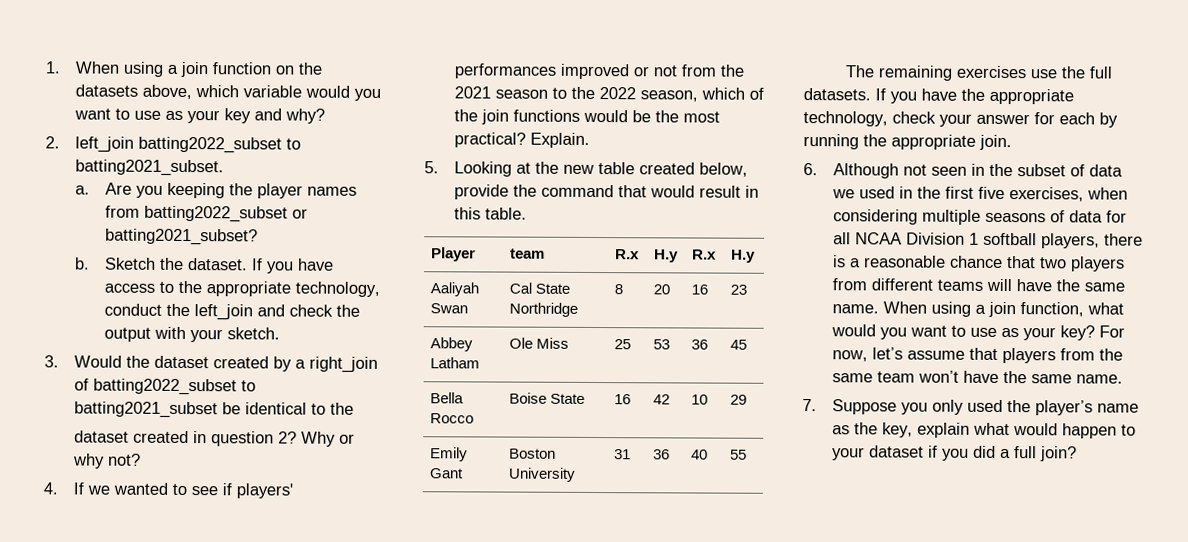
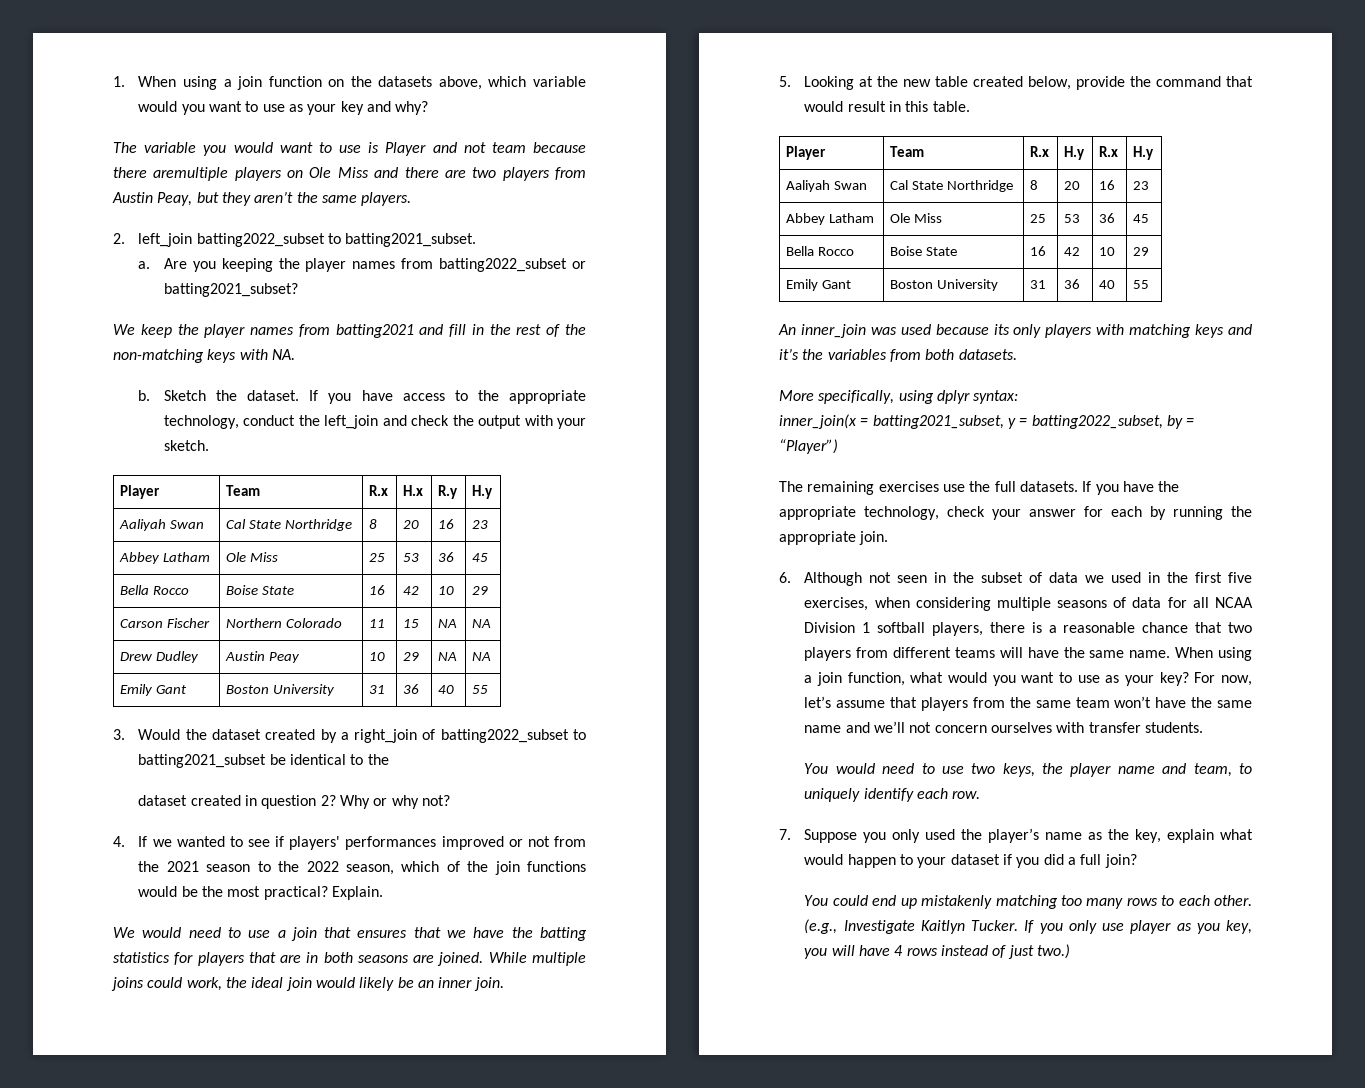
+ The variable you would want to use is Player and not team because there aremultiple players on Ole Miss and there are two players from Austin Peay, but they aren’t the same players.
+ We keep the player names from batting2021 and fill in the rest of the non-matching keys with NA.
+ Player | Team | R.x | H.x | R.y | H.y
+ Aaliyah Swan | Cal State Northridge | 8 | 20 | 16 | 23
+ Abbey Latham | Ole Miss | 25 | 53 | 36 | 45
+ Bella Rocco | Boise State | 16 | 42 | 10 | 29
+ Carson Fischer | Northern Colorado | 11 | 15 | NA | NA
+ Drew Dudley | Austin Peay | 10 | 29 | NA | NA
+ Emily Gant | Boston University | 31 | 36 | 40 | 55
+ We would need to use a join that ensures that we have the batting statistics for players that are in both seasons are joined. While multiple joins could work, the ideal join would likely be an inner join.
- Player | team | R.x | H.y | R.x | H.y
+ Player | Team | R.x | H.y | R.x | H.y
+ An inner_join was used because its only players with matching keys and it’s the variables from both datasets.
+ More specifically, using dplyr syntax:
+ inner_join(x = batting2021_subset, y = batting2022_subset, by = “Player”)
- For now, let’s assume that players from the same team won’t have the same name.
+ For now, let’s assume that players from the same team won’t have the same name and we’ll not concern ourselves with transfer students.
+ You would need to use two keys, the player name and team, to uniquely identify each row.
+ You could end up mistakenly matching too many rows to each other. (e.g., Investigate Kaitlyn Tucker. If you only use player as you key, you will have 4 rows instead of just two.)

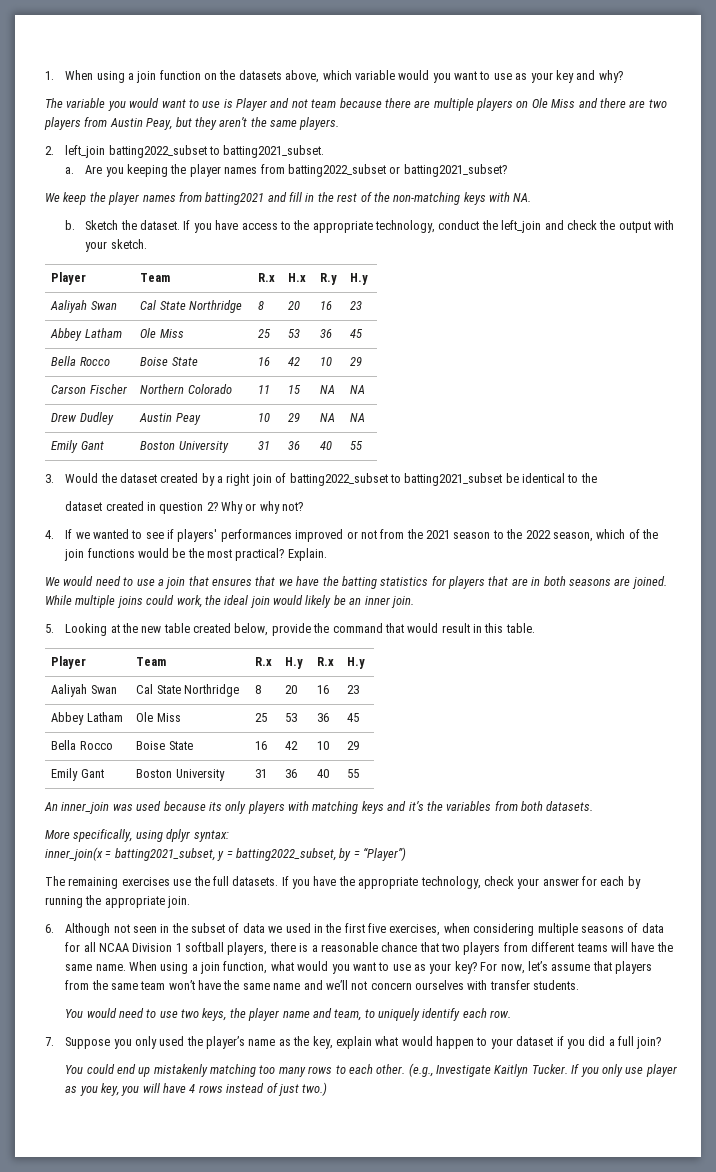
- The variable you would want to use is Player and not team because there aremultiple players on Ole Miss and there are two players from Austin Peay, but they aren’t the same players.
+ The variable you would want to use is Player and not team because there are multiple players on Ole Miss and there are two players from Austin Peay, but they aren’t the same players.
- 3. Would the dataset created by a right_join of batting2022_subset to batting2021_subset be identical to the
+ 3. Would the dataset created by a right join of batting2022_subset to batting2021_subset be identical to the

